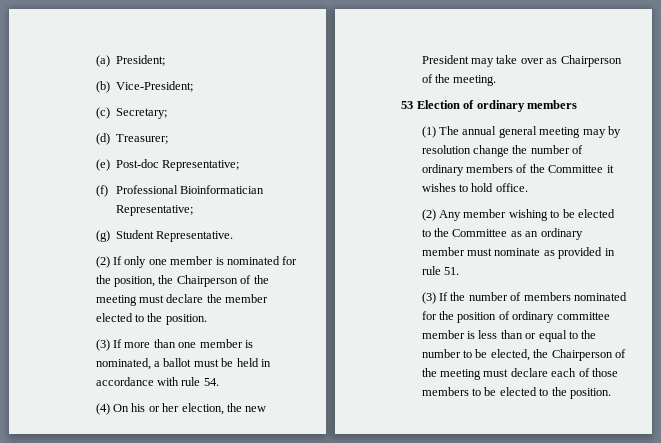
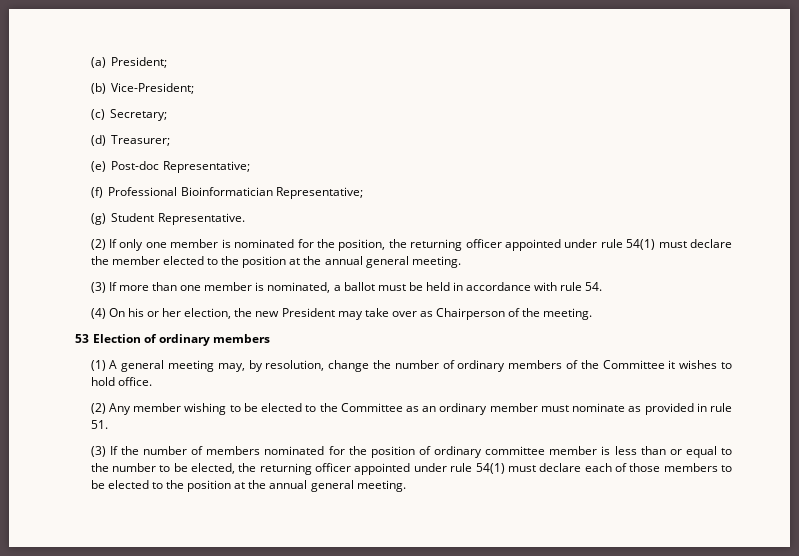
- (2) If only one member is nominated for the position, the Chairperson of the meeting must declare the member elected to the position.
+ (2) If only one member is nominated for the position, the returning officer appointed under rule 54(1) must declare the member elected to the position at the annual general meeting.
- (1) The annual general meeting may by resolution change the number of ordinary members of the Committee it wishes to hold office.
+ (1) A general meeting may, by resolution, change the number of ordinary members of the Committee it wishes to hold office.
- (3) If the number of members nominated for the position of ordinary committee member is less than or equal to the number to be elected, the Chairperson of the meeting must declare each of those members to be elected to the position.
+ (3) If the number of members nominated for the position of ordinary committee member is less than or equal to the number to be elected, the returning officer appointed under rule 54(1) must declare each of those members to be elected to the position at the annual general meeting.

